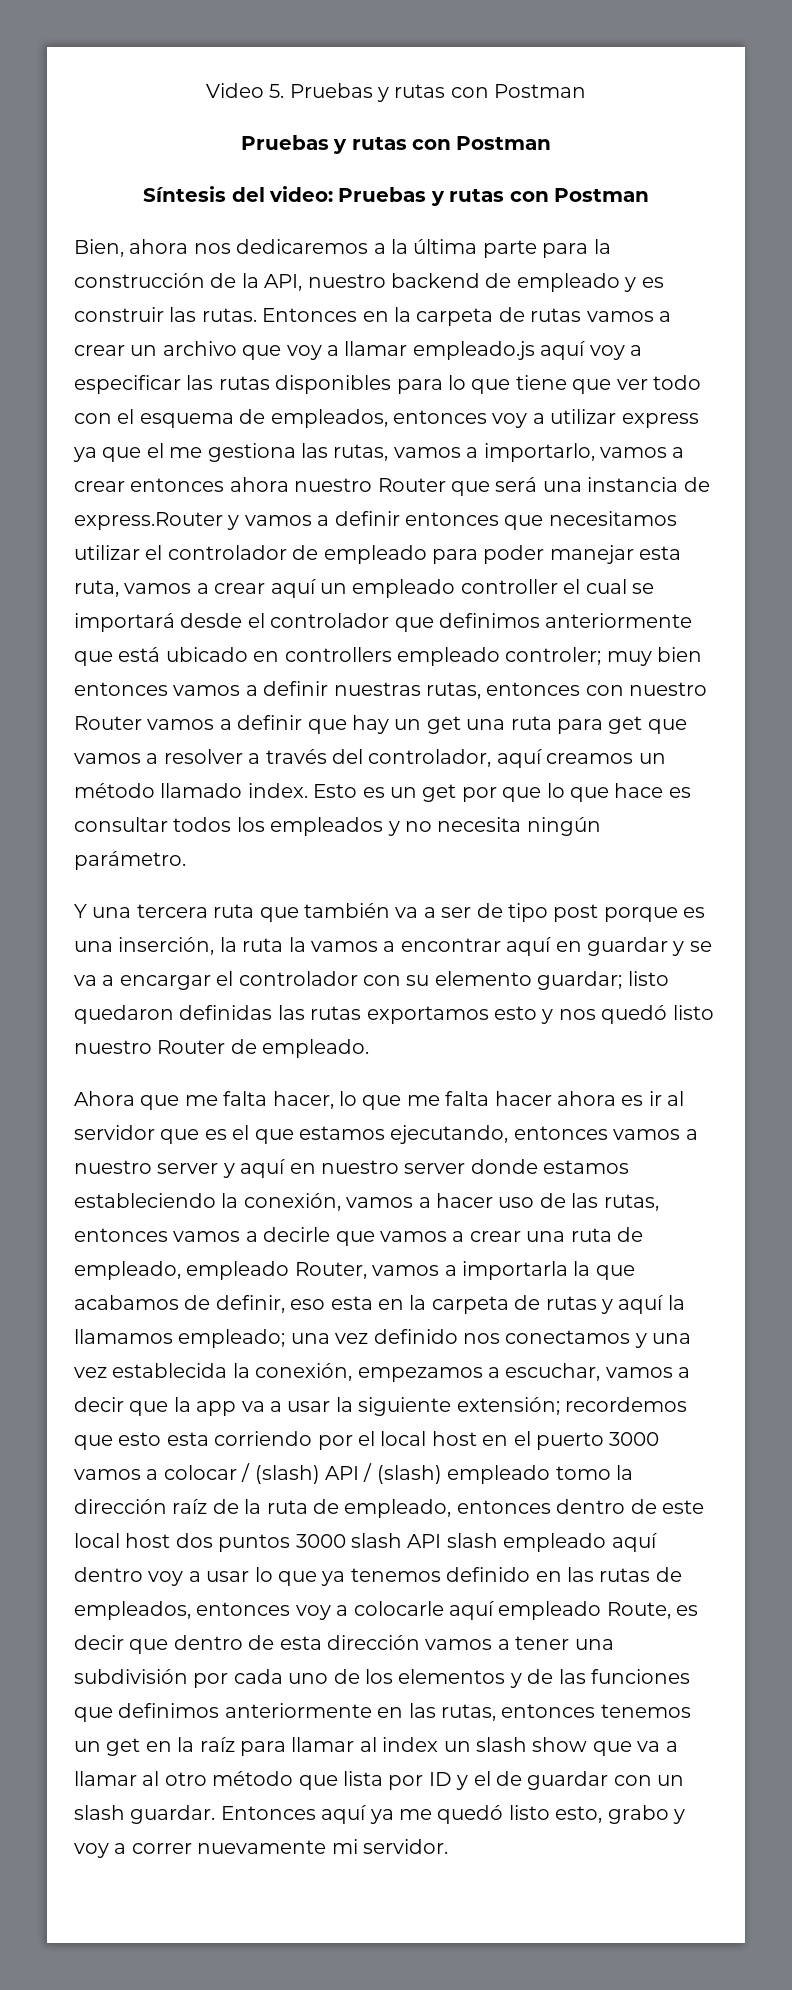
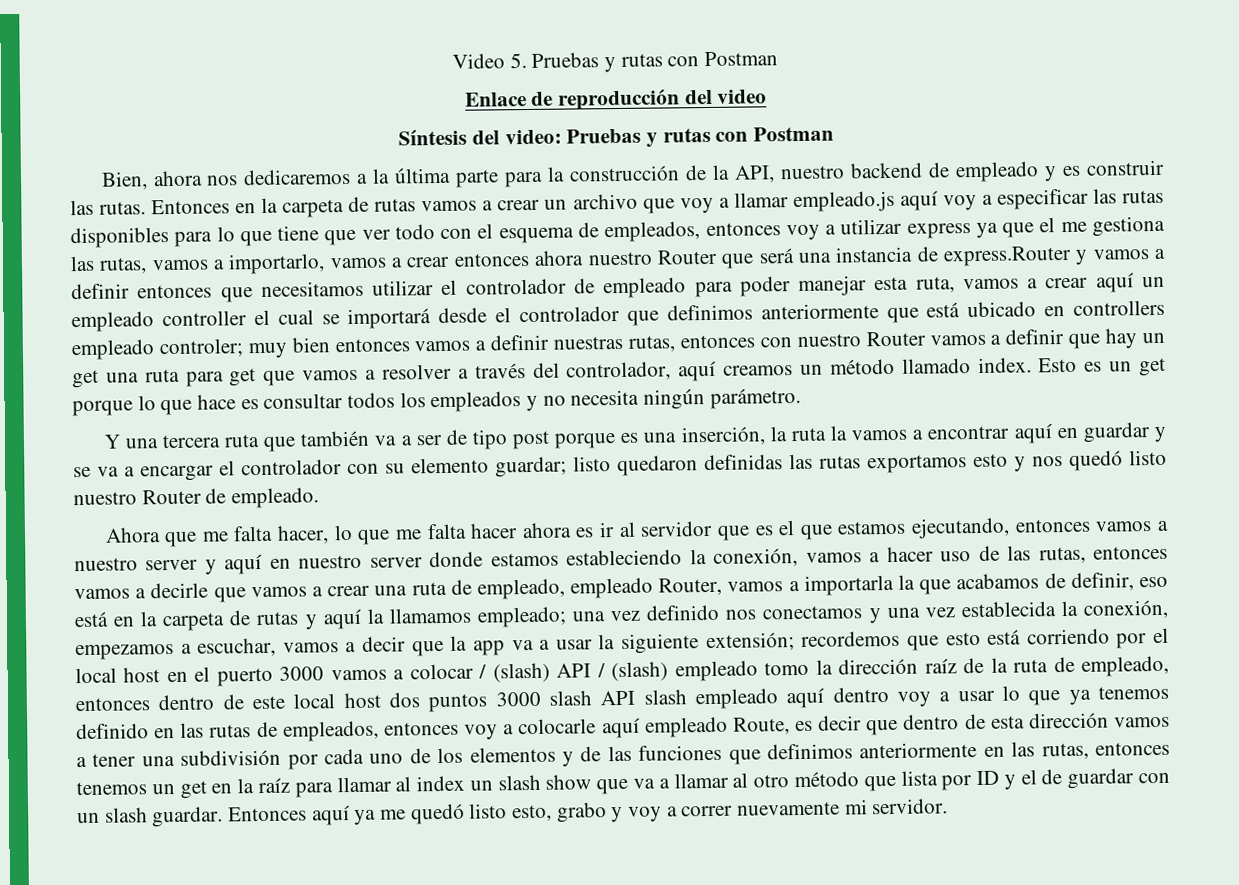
  Video 5. Pruebas y rutas con Postman
- Pruebas y rutas con Postman
+ Enlace de reproducción del video
- Esto es un get por que lo que hace es consultar todos los empleados y no necesita ningún parámetro.
+ Esto es un get porque lo que hace es consultar todos los empleados y no necesita ningún parámetro.
- Ahora que me falta hacer, lo que me falta hacer ahora es ir al servidor que es el que estamos ejecutando, entonces vamos a nuestro server y aquí en nuestro server donde estamos estableciendo la conexión, vamos a hacer uso de las rutas, entonces vamos a decirle que vamos a crear una ruta de empleado, empleado Router, vamos a importarla la que acabamos de definir, eso esta en la carpeta de rutas y aquí la llamamos empleado;
+ Ahora que me falta hacer, lo que me falta hacer ahora es ir al servidor que es el que estamos ejecutando, entonces vamos a nuestro server y aquí en nuestro server donde estamos estableciendo la conexión, vamos a hacer uso de las rutas, entonces vamos a decirle que vamos a crear una ruta de empleado, empleado Router, vamos a importarla la que acabamos de definir, eso está en la carpeta de rutas y aquí la llamamos empleado;
- recordemos que esto esta corriendo por el local host en el puerto 3000 vamos a colocar / (slash) API / (slash) empleado tomo la dirección raíz de la ruta de empleado, entonces dentro de este local host dos puntos 3000 slash API slash empleado aquí dentro voy a usar lo que ya tenemos definido en las rutas de empleados, entonces voy a colocarle aquí empleado Route, es decir que dentro de esta dirección vamos a tener una subdivisión por cada uno de los elementos y de las funciones que definimos anteriormente en las rutas, entonces tenemos un get en la raíz para llamar al index un slash show que va a llamar al otro método que lista por ID y el de guardar con un slash guardar.
+ recordemos que esto está corriendo por el local host en el puerto 3000 vamos a colocar / (slash) API / (slash) empleado tomo la dirección raíz de la ruta de empleado, entonces dentro de este local host dos puntos 3000 slash API slash empleado aquí dentro voy a usar lo que ya tenemos definido en las rutas de empleados, entonces voy a colocarle aquí empleado Route, es decir que dentro de esta dirección vamos a tener una subdivisión por cada uno de los elementos y de las funciones que definimos anteriormente en las rutas, entonces tenemos un get en la raíz para llamar al index un slash show que va a llamar al otro método que lista por ID y el de guardar con un slash guardar.

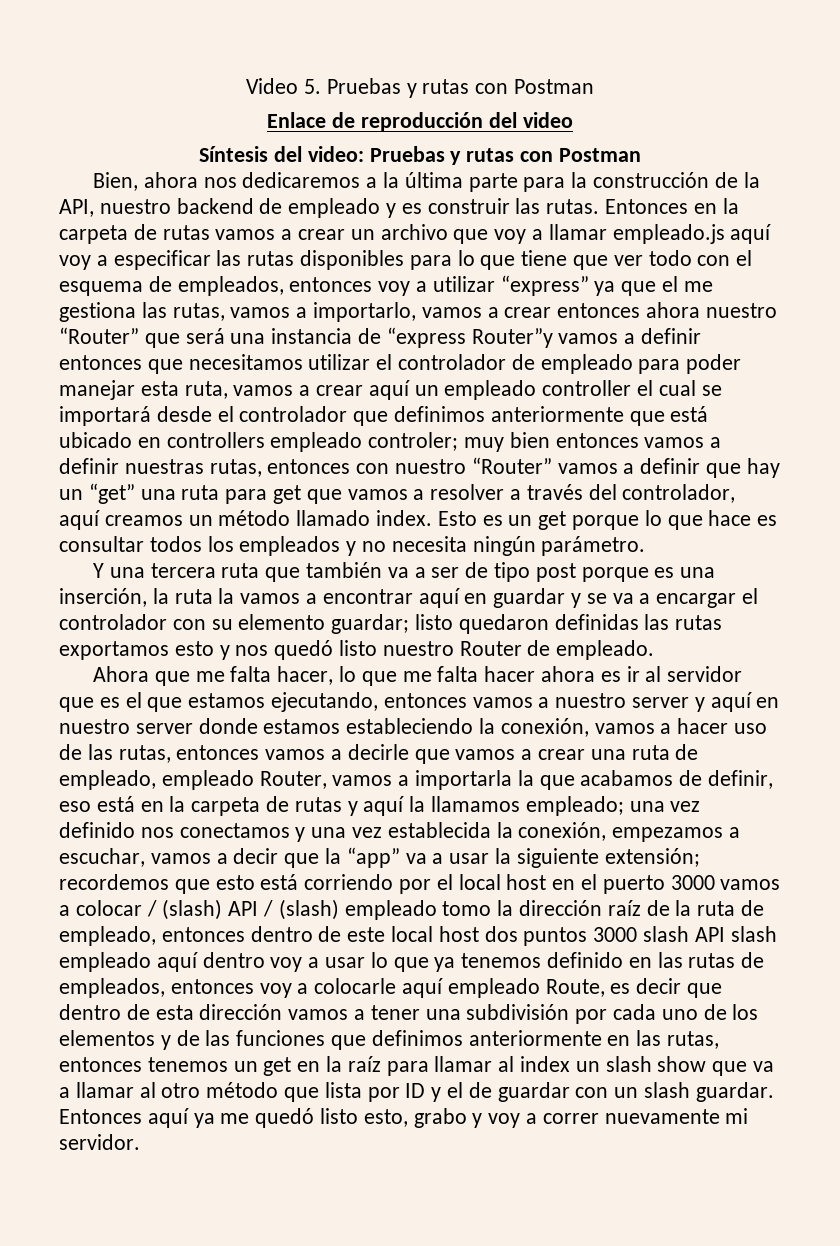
- Entonces en la carpeta de rutas vamos a crear un archivo que voy a llamar empleado.js aquí voy a especificar las rutas disponibles para lo que tiene que ver todo con el esquema de empleados, entonces voy a utilizar express ya que el me gestiona las rutas, vamos a importarlo, vamos a crear entonces ahora nuestro Router que será una instancia de express.Router y vamos a definir entonces que necesitamos utilizar el controlador de empleado para poder manejar esta ruta, vamos a crear aquí un empleado controller el cual se importará desde el controlador que definimos anteriormente que está ubicado en controllers empleado controler;
+ Entonces en la carpeta de rutas vamos a crear un archivo que voy a llamar empleado.js aquí voy a especificar las rutas disponibles para lo que tiene que ver todo con el esquema de empleados, entonces voy a utilizar “express” ya que el me gestiona las rutas, vamos a importarlo, vamos a crear entonces ahora nuestro “Router” que será una instancia de “express Router”y vamos a definir entonces que necesitamos utilizar el controlador de empleado para poder manejar esta ruta, vamos a crear aquí un empleado controller el cual se importará desde el controlador que definimos anteriormente que está ubicado en controllers empleado controler;
- muy bien entonces vamos a definir nuestras rutas, entonces con nuestro Router vamos a definir que hay un get una ruta para get que vamos a resolver a través del controlador, aquí creamos un método llamado index.
+ muy bien entonces vamos a definir nuestras rutas, entonces con nuestro “Router” vamos a definir que hay un “get” una ruta para get que vamos a resolver a través del controlador, aquí creamos un método llamado index.
- una vez definido nos conectamos y una vez establecida la conexión, empezamos a escuchar, vamos a decir que la app va a usar la siguiente extensión;
+ una vez definido nos conectamos y una vez establecida la conexión, empezamos a escuchar, vamos a decir que la “app” va a usar la siguiente extensión;

